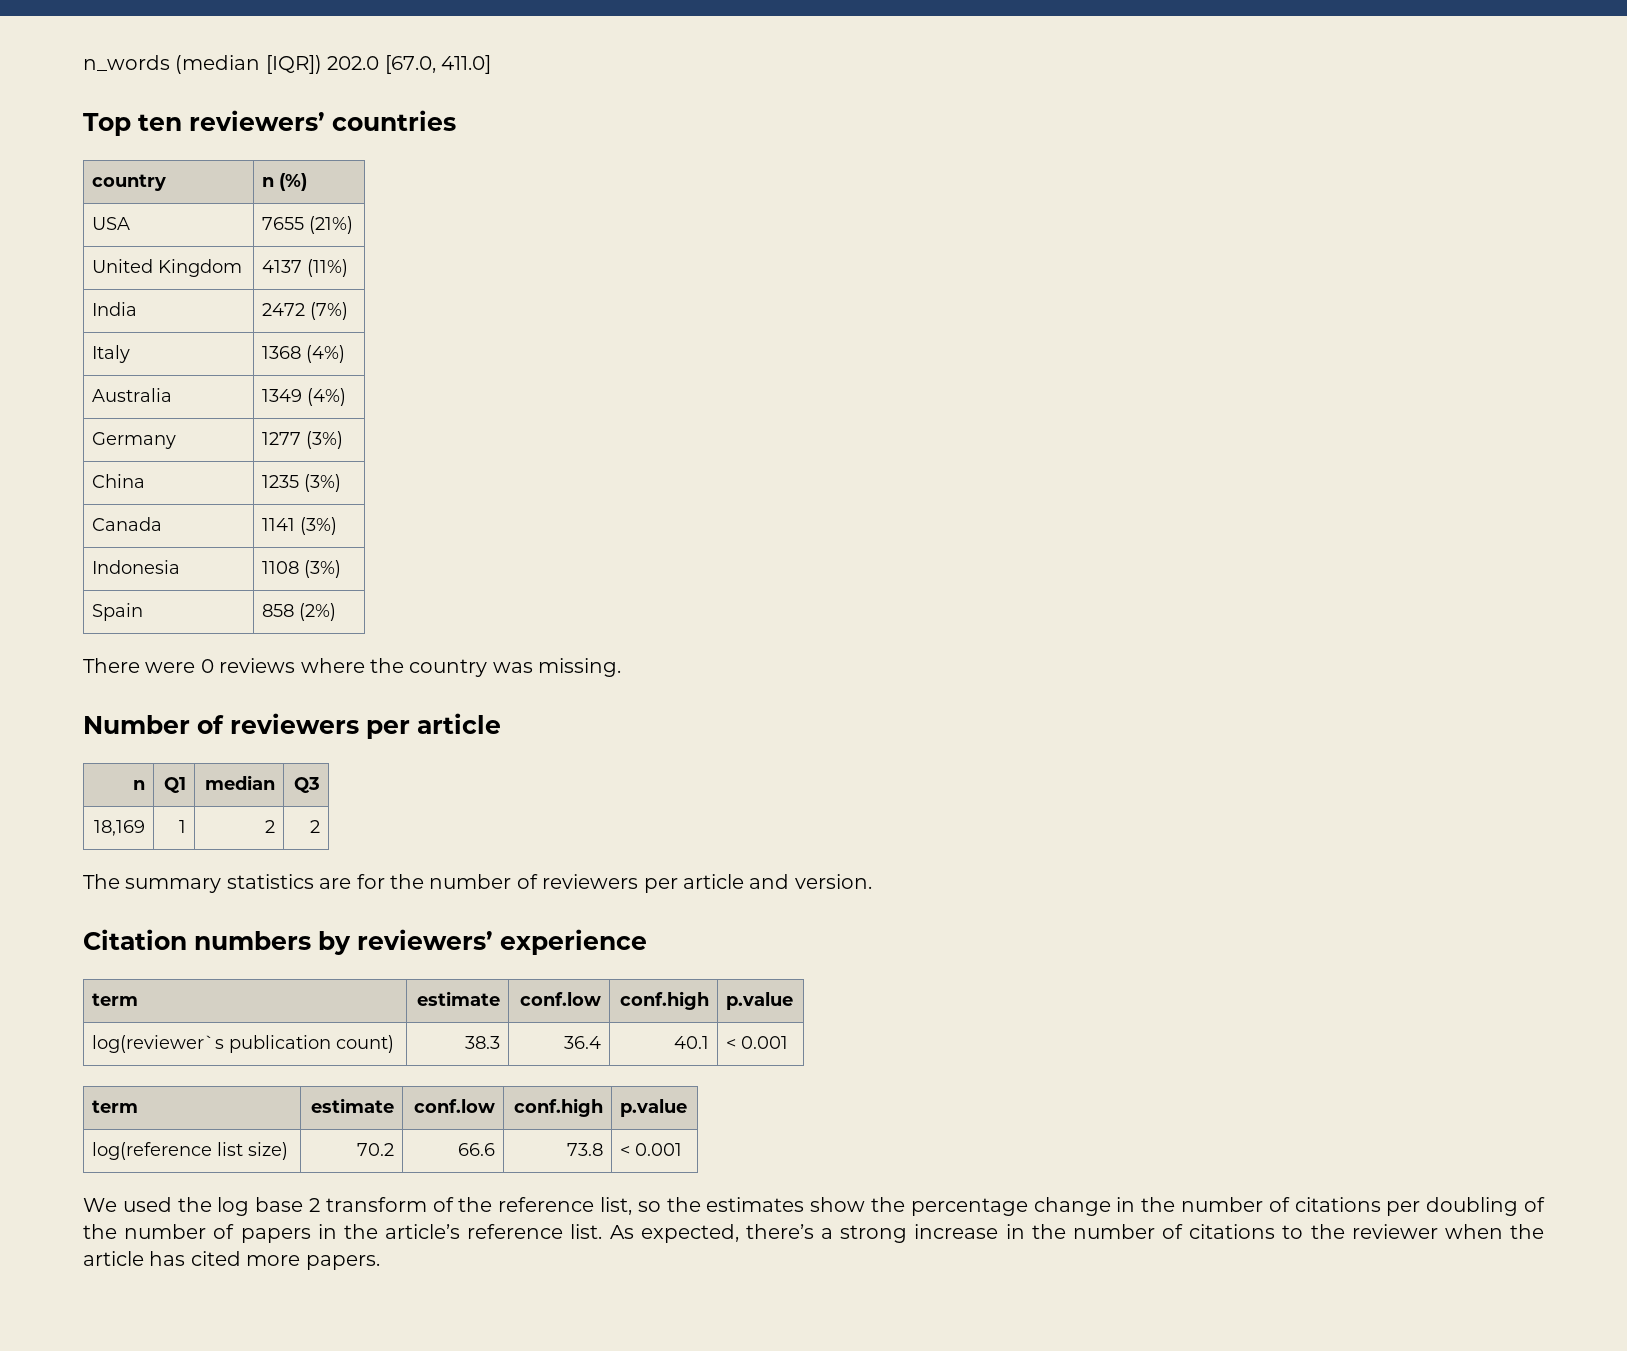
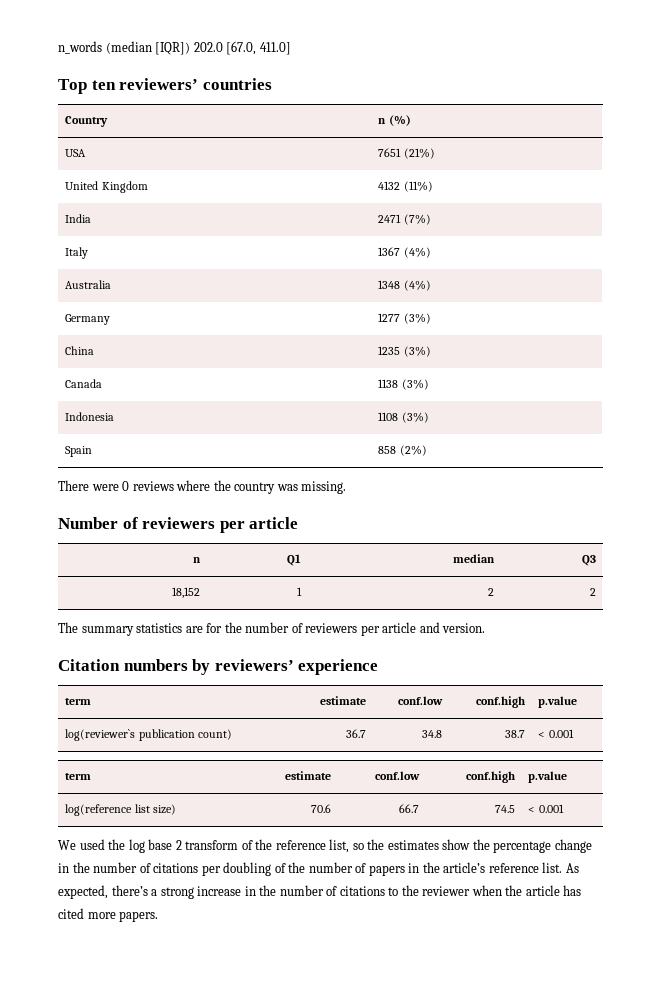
- country | n (%)
+ Country | n (%)
- USA | 7655 (21%)
+ USA | 7651 (21%)
- United Kingdom | 4137 (11%)
+ United Kingdom | 4132 (11%)
- India | 2472 (7%)
+ India | 2471 (7%)
- Italy | 1368 (4%)
+ Italy | 1367 (4%)
- Australia | 1349 (4%)
+ Australia | 1348 (4%)
- Canada | 1141 (3%)
+ Canada | 1138 (3%)
- 18,169 | 1 | 2 | 2
+ 18,152 | 1 | 2 | 2
- log(reviewer`s publication count) | 38.3 | 36.4 | 40.1 | < 0.001
+ log(reviewer`s publication count) | 36.7 | 34.8 | 38.7 | < 0.001
- log(reference list size) | 70.2 | 66.6 | 73.8 | < 0.001
+ log(reference list size) | 70.6 | 66.7 | 74.5 | < 0.001

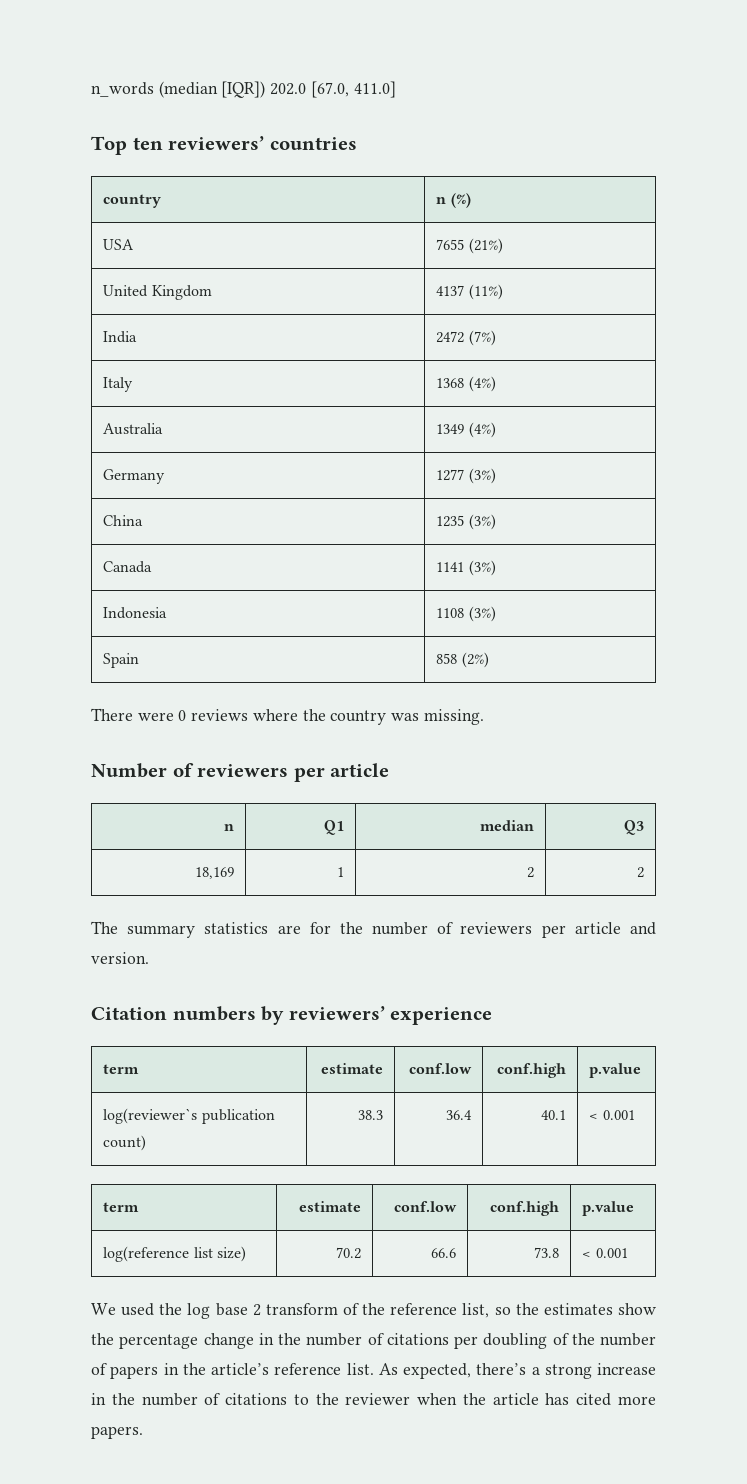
- Country | n (%)
+ country | n (%)
- USA | 7651 (21%)
+ USA | 7655 (21%)
- United Kingdom | 4132 (11%)
+ United Kingdom | 4137 (11%)
- India | 2471 (7%)
+ India | 2472 (7%)
- Italy | 1367 (4%)
+ Italy | 1368 (4%)
- Australia | 1348 (4%)
+ Australia | 1349 (4%)
- Canada | 1138 (3%)
+ Canada | 1141 (3%)
- 18,152 | 1 | 2 | 2
+ 18,169 | 1 | 2 | 2
- log(reviewer`s publication count) | 36.7 | 34.8 | 38.7 | < 0.001
+ log(reviewer`s publication count) | 38.3 | 36.4 | 40.1 | < 0.001
- log(reference list size) | 70.6 | 66.7 | 74.5 | < 0.001
+ log(reference list size) | 70.2 | 66.6 | 73.8 | < 0.001

